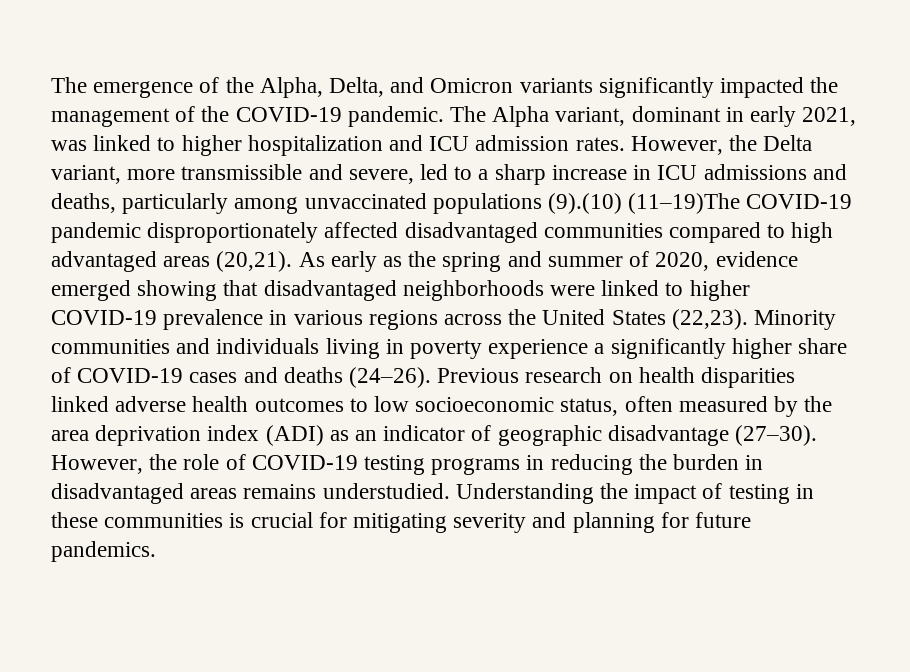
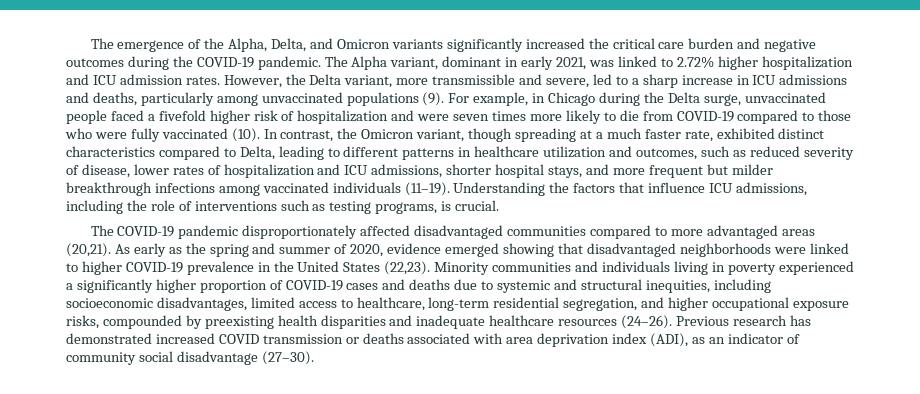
- The emergence of the Alpha, Delta, and Omicron variants significantly impacted the management of the COVID-19 pandemic.
+ The emergence of the Alpha, Delta, and Omicron variants significantly increased the critical care burden and negative outcomes during the COVID-19 pandemic.
- The Alpha variant, dominant in early 2021, was linked to higher hospitalization and ICU admission rates.
+ The Alpha variant, dominant in early 2021, was linked to 2.72% higher hospitalization and ICU admission rates.
- However, the Delta variant, more transmissible and severe, led to a sharp increase in ICU admissions and deaths, particularly among unvaccinated populations (9).(10) (11–19)The COVID-19 pandemic disproportionately affected disadvantaged communities compared to high advantaged areas (20,21).
+ However, the Delta variant, more transmissible and severe, led to a sharp increase in ICU admissions and deaths, particularly among unvaccinated populations (9). For example, in Chicago during the Delta surge, unvaccinated people faced a fivefold higher risk of hospitalization and were seven times more likely to die from COVID-19 compared to those who were fully vaccinated (10). In contrast, the Omicron variant, though spreading at a much faster rate, exhibited distinct characteristics compared to Delta, leading to different patterns in healthcare utilization and outcomes, such as reduced severity of disease, lower rates of hospitalization and ICU admissions, shorter hospital stays, and more frequent but milder breakthrough infections among vaccinated individuals (11–19). Understanding the factors that influence ICU admissions, including the role of interventions such as testing programs, is crucial.
+ The COVID-19 pandemic disproportionately affected disadvantaged communities compared to more advantaged areas (20,21).
- As early as the spring and summer of 2020, evidence emerged showing that disadvantaged neighborhoods were linked to higher COVID-19 prevalence in various regions across the United States (22,23).
+ As early as the spring and summer of 2020, evidence emerged showing that disadvantaged neighborhoods were linked to higher COVID-19 prevalence in the United States (22,23).
- Minority communities and individuals living in poverty experience a significantly higher share of COVID-19 cases and deaths (24–26). Previous research on health disparities linked adverse health outcomes to low socioeconomic status, often measured by the area deprivation index (ADI) as an indicator of geographic disadvantage (27–30). However, the role of COVID-19 testing programs in reducing the burden in disadvantaged areas remains understudied. Understanding the impact of testing in these communities is crucial for mitigating severity and planning for future pandemics.
+ Minority communities and individuals living in poverty experienced a significantly higher proportion of COVID-19 cases and deaths due to systemic and structural inequities, including socioeconomic disadvantages, limited access to healthcare, long-term residential segregation, and higher occupational exposure risks, compounded by preexisting health disparities and inadequate healthcare resources (24–26). Previous research has demonstrated increased COVID transmission or deaths associated with area deprivation index (ADI), as an indicator of community social disadvantage (27–30).

